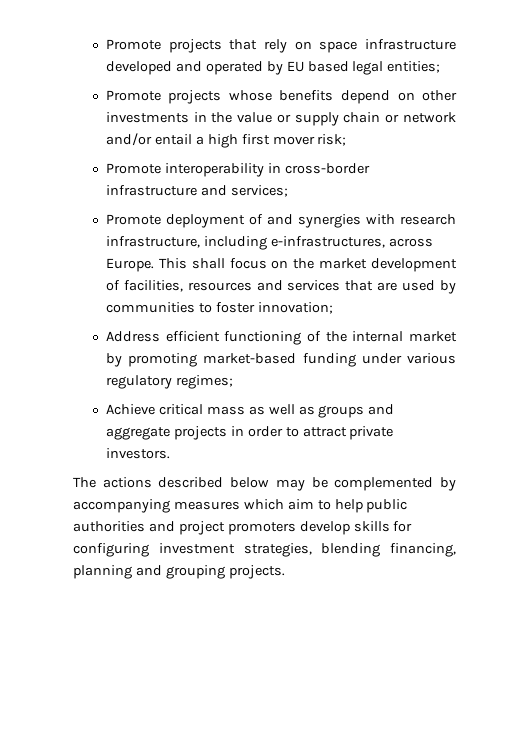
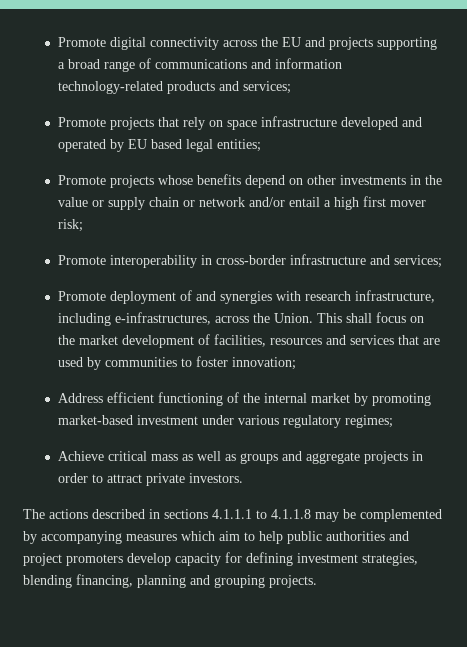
+ Promote digital connectivity across the EU and projects supporting a broad range of communications and information technology-related products and services;
- Promote deployment of and synergies with research infrastructure, including e-infrastructures, across Europe.
+ Promote deployment of and synergies with research infrastructure, including e-infrastructures, across the Union.
- Address efficient functioning of the internal market by promoting market-based funding under various regulatory regimes;
+ Address efficient functioning of the internal market by promoting market-based investment under various regulatory regimes;
- The actions described below may be complemented by accompanying measures which aim to help public authorities and project promoters develop skills for configuring investment strategies, blending financing, planning and grouping projects.
+ The actions described in sections 4.1.1.1 to 4.1.1.8 may be complemented by accompanying measures which aim to help public authorities and project promoters develop capacity for defining investment strategies, blending financing, planning and grouping projects.

